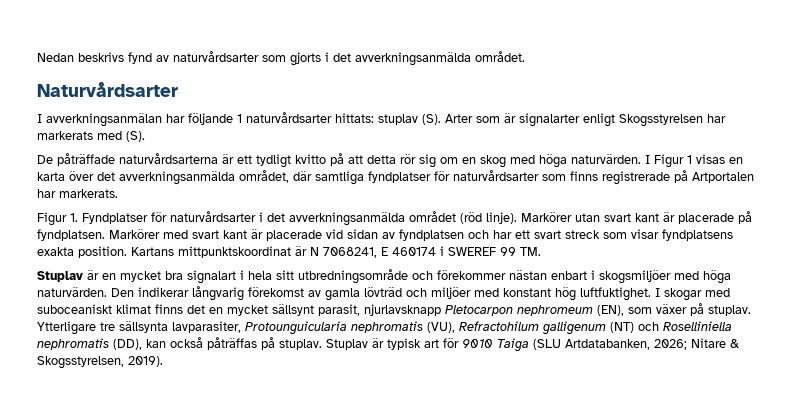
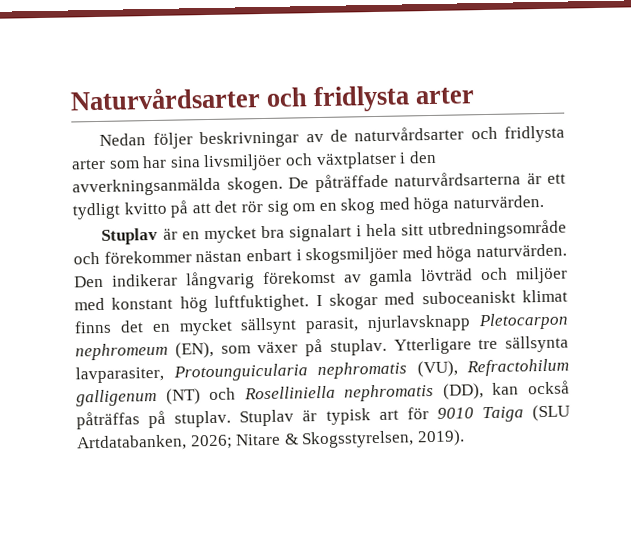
- Nedan beskrivs fynd av naturvårdsarter som gjorts i det avverkningsanmälda området.
- Naturvårdsarter
- I avverkningsanmälan har följande 1 naturvårdsarter hittats: stuplav (S). Arter som är signalarter enligt Skogsstyrelsen har markerats med (S).
- De påträffade naturvårdsarterna är ett tydligt kvitto på att detta rör sig om en skog med höga naturvärden. I Figur 1 visas en karta över det avverkningsanmälda området, där samtliga fyndplatser för naturvårdsarter som finns registrerade på Artportalen har markerats.
- Figur 1. Fyndplatser för naturvårdsarter i det avverkningsanmälda området (röd linje). Markörer utan svart kant är placerade på fyndplatsen. Markörer med svart kant är placerade vid sidan av fyndplatsen och har ett svart streck som visar fyndplatsens exakta position. Kartans mittpunktskoordinat är N 7068241, E 460174 i SWEREF 99 TM.
+ Naturvårdsarter och fridlysta arter
+ Nedan följer beskrivningar av de naturvårdsarter och fridlysta arter som har sina livsmiljöer och växtplatser i den avverkningsanmälda skogen. De påträffade naturvårdsarterna är ett tydligt kvitto på att det rör sig om en skog med höga naturvärden.

